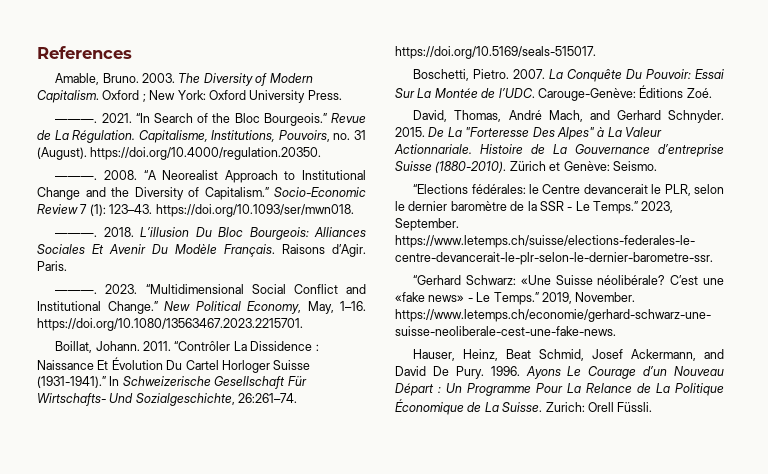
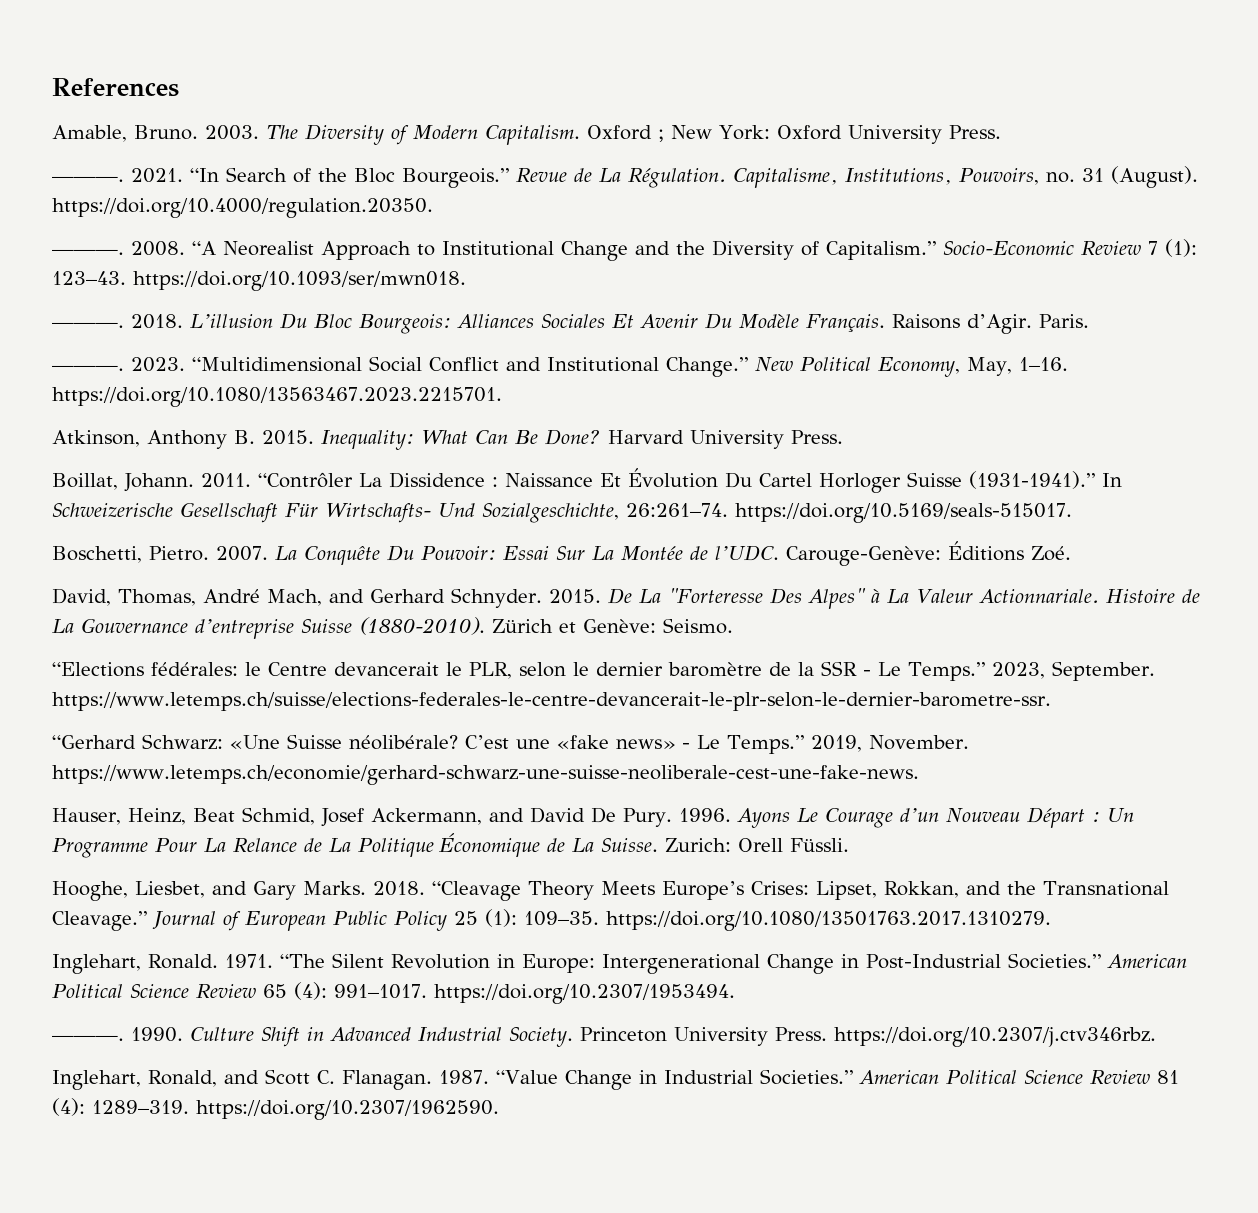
+ Atkinson, Anthony B. 2015. Inequality: What Can Be Done? Harvard University Press.
+ Hooghe, Liesbet, and Gary Marks. 2018. “Cleavage Theory Meets Europe’s Crises: Lipset, Rokkan, and the Transnational Cleavage.” Journal of European Public Policy 25 (1): 109–35. https://doi.org/10.1080/13501763.2017.1310279.
+ Inglehart, Ronald. 1971. “The Silent Revolution in Europe: Intergenerational Change in Post-Industrial Societies.” American Political Science Review 65 (4): 991–1017. https://doi.org/10.2307/1953494.
+ ———. 1990. Culture Shift in Advanced Industrial Society. Princeton University Press. https://doi.org/10.2307/j.ctv346rbz.
+ Inglehart, Ronald, and Scott C. Flanagan. 1987. “Value Change in Industrial Societies.” American Political Science Review 81 (4): 1289–319. https://doi.org/10.2307/1962590.

